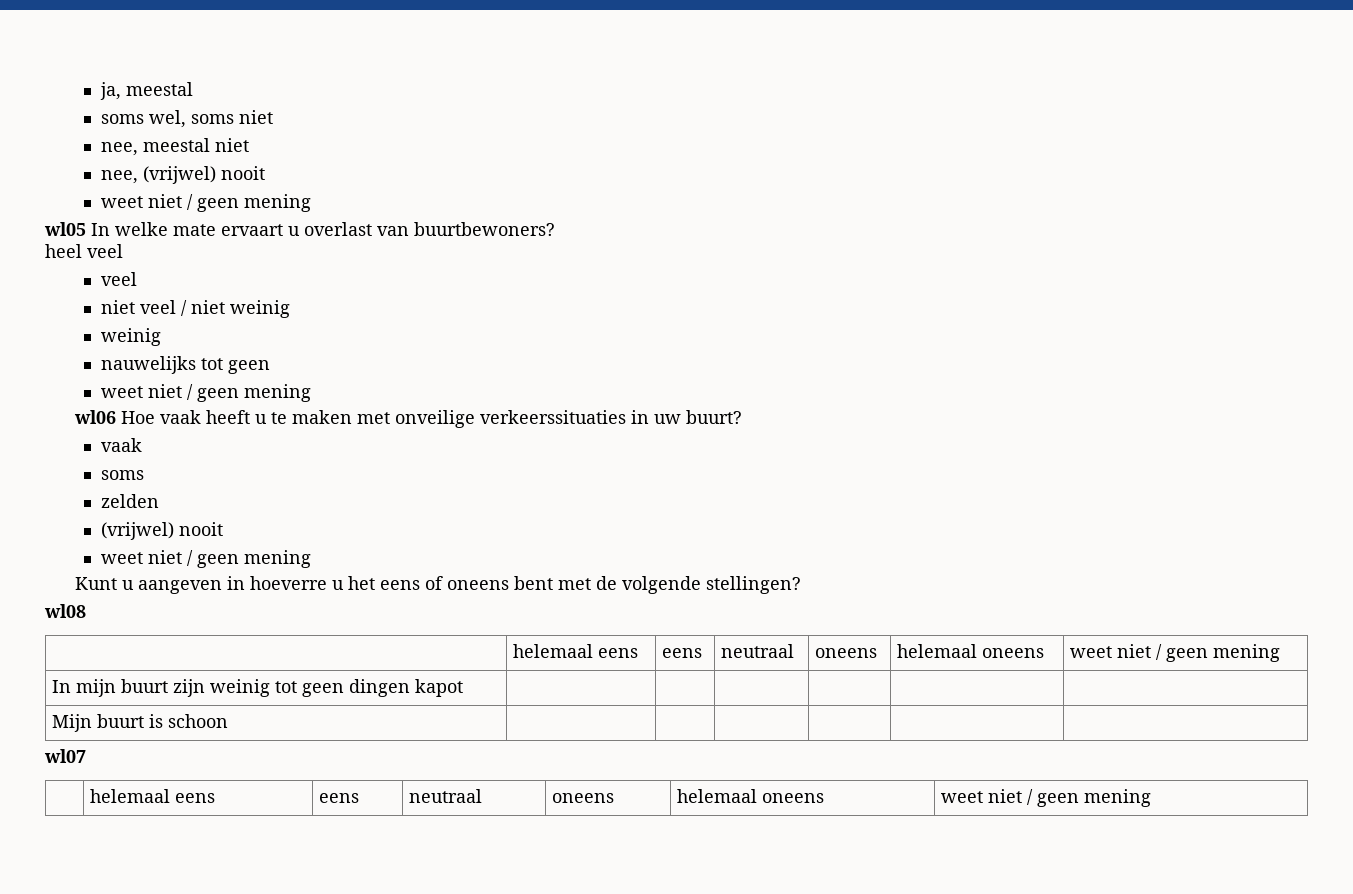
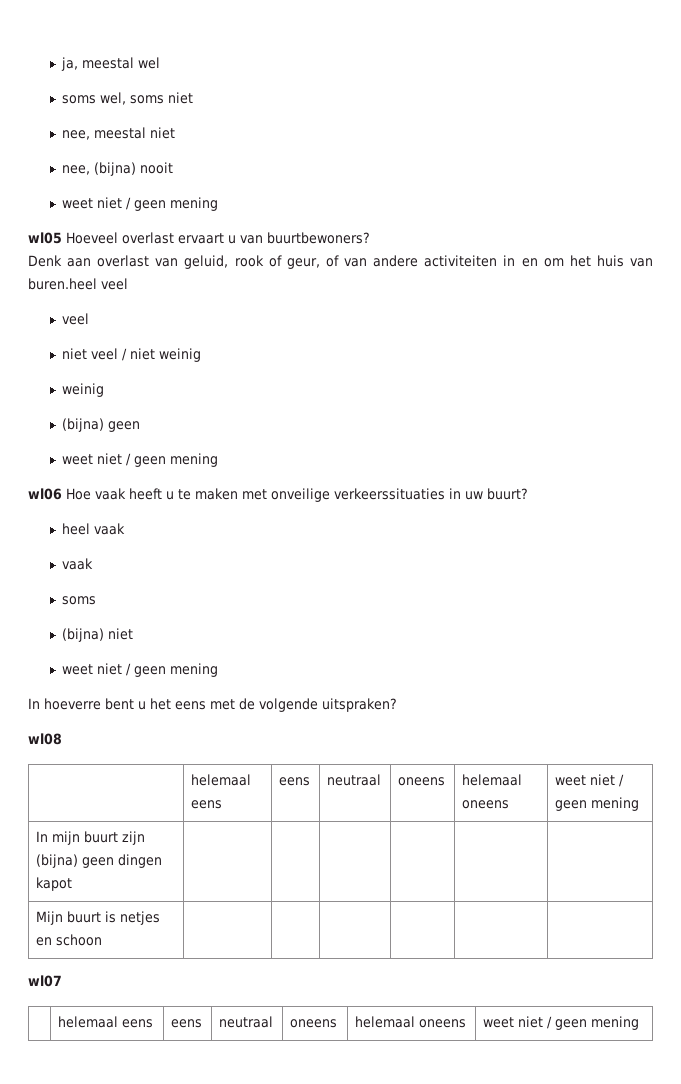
- ja, meestal
+ ja, meestal wel
- nee, (vrijwel) nooit
+ nee, (bijna) nooit
- wl05 In welke mate ervaart u overlast van buurtbewoners?
+ wl05 Hoeveel overlast ervaart u van buurtbewoners?
- heel veel
+ Denk aan overlast van geluid, rook of geur, of van andere activiteiten in en om het huis van buren.heel veel
  niet veel / niet weinig
  weinig
- nauwelijks tot geen
+ (bijna) geen
+ heel vaak
- zelden
- (vrijwel) nooit
+ (bijna) niet
  weet niet / geen mening
- Kunt u aangeven in hoeverre u het eens of oneens bent met de volgende stellingen?
+ In hoeverre bent u het eens met de volgende uitspraken?
- In mijn buurt zijn weinig tot geen dingen kapot | | | | | |
+ In mijn buurt zijn (bijna) geen dingen kapot | | | | | |
- Mijn buurt is schoon | | | | | |
+ Mijn buurt is netjes en schoon | | | | | |

